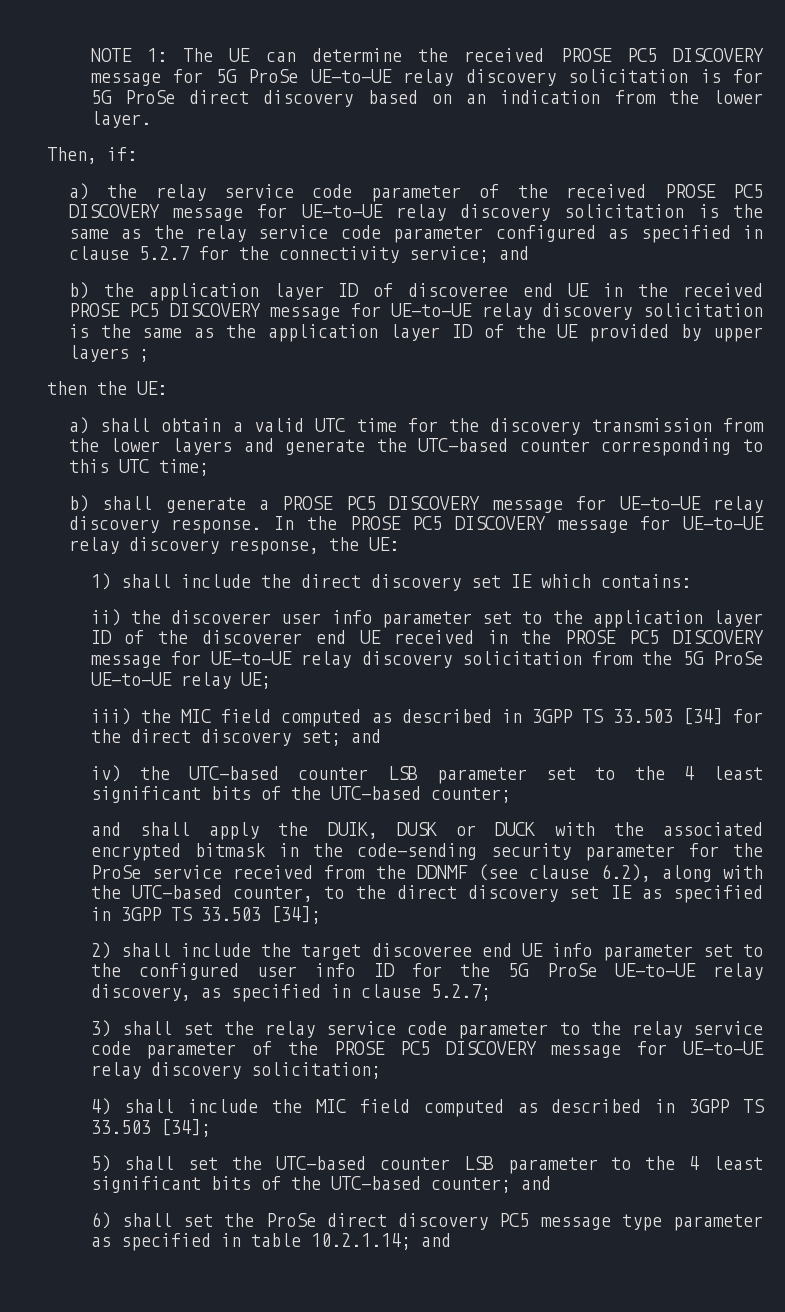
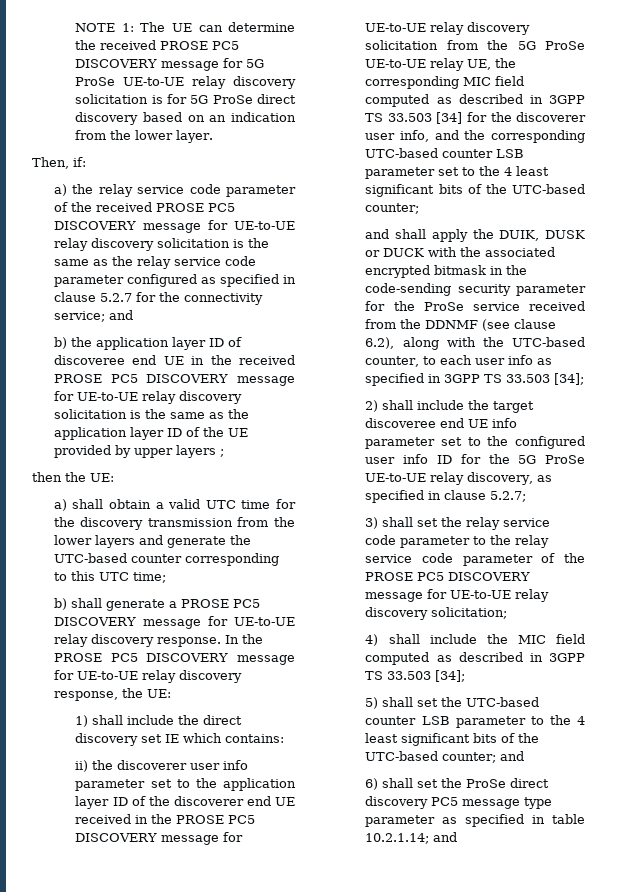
- ii) the discoverer user info parameter set to the application layer ID of the discoverer end UE received in the PROSE PC5 DISCOVERY message for UE-to-UE relay discovery solicitation from the 5G ProSe UE-to-UE relay UE;
- iii) the MIC field computed as described in 3GPP TS 33.503 [34] for the direct discovery set; and
- iv) the UTC-based counter LSB parameter set to the 4 least significant bits of the UTC-based counter;
+ ii) the discoverer user info parameter set to the application layer ID of the discoverer end UE received in the PROSE PC5 DISCOVERY message for UE-to-UE relay discovery solicitation from the 5G ProSe UE-to-UE relay UE, the corresponding MIC field computed as described in 3GPP TS 33.503 [34] for the discoverer user info, and the corresponding UTC-based counter LSB parameter set to the 4 least significant bits of the UTC-based counter;
- and shall apply the DUIK, DUSK or DUCK with the associated encrypted bitmask in the code-sending security parameter for the ProSe service received from the DDNMF (see clause 6.2), along with the UTC-based counter, to the direct discovery set IE as specified in 3GPP TS 33.503 [34];
+ and shall apply the DUIK, DUSK or DUCK with the associated encrypted bitmask in the code-sending security parameter for the ProSe service received from the DDNMF (see clause 6.2), along with the UTC-based counter, to each user info as specified in 3GPP TS 33.503 [34];

